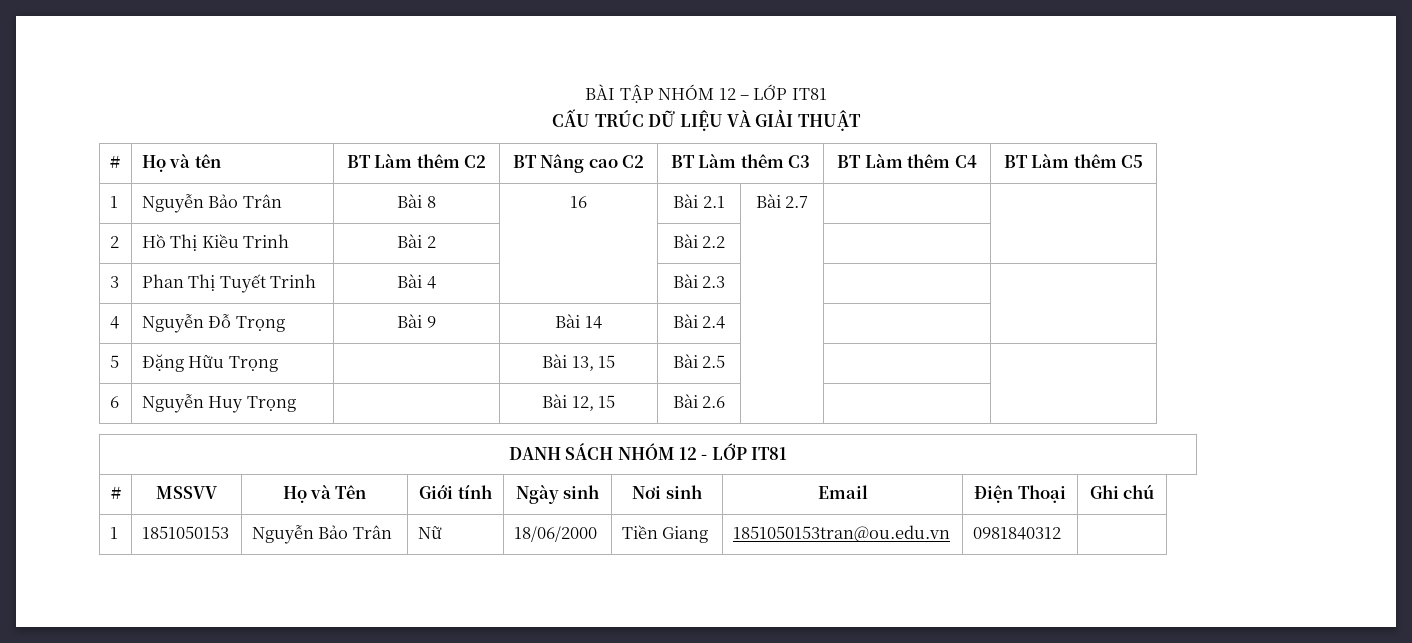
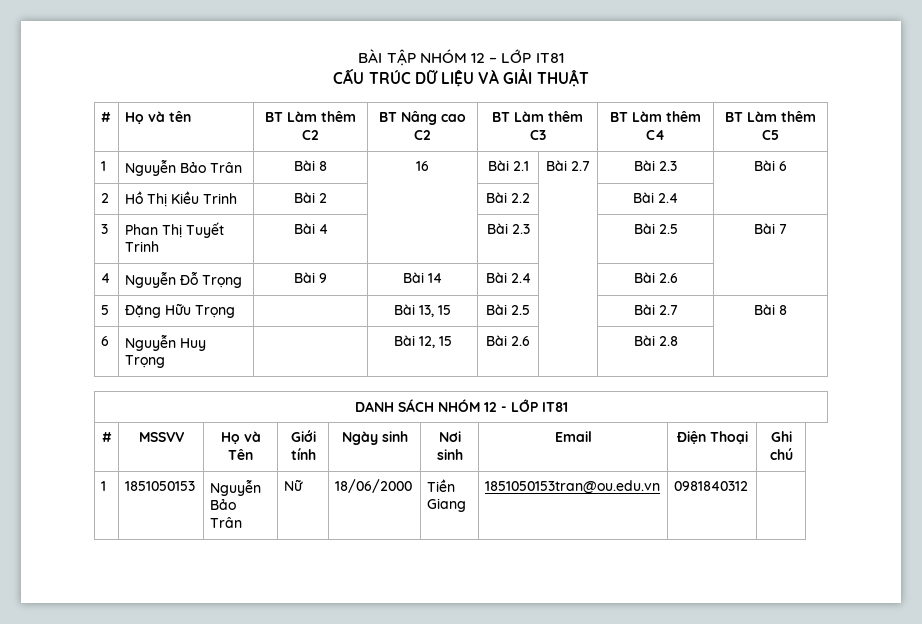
- 1 | Nguyễn Bảo Trân | Bài 8 | 16 | Bài 2.1 | Bài 2.7 | |
+ 1 | Nguyễn Bảo Trân | Bài 8 | 16 | Bài 2.1 | Bài 2.7 | Bài 2.3 | Bài 6
- 2 | Hồ Thị Kiều Trinh | Bài 2 | | Bài 2.2 | | |
+ 2 | Hồ Thị Kiều Trinh | Bài 2 | | Bài 2.2 | | Bài 2.4 |
- 3 | Phan Thị Tuyết Trinh | Bài 4 | | Bài 2.3 | | |
+ 3 | Phan Thị Tuyết Trinh | Bài 4 | | Bài 2.3 | | Bài 2.5 | Bài 7
- 4 | Nguyễn Đỗ Trọng | Bài 9 | Bài 14 | Bài 2.4 | | |
+ 4 | Nguyễn Đỗ Trọng | Bài 9 | Bài 14 | Bài 2.4 | | Bài 2.6 |
- 5 | Đặng Hữu Trọng | | Bài 13, 15 | Bài 2.5 | | |
+ 5 | Đặng Hữu Trọng | | Bài 13, 15 | Bài 2.5 | | Bài 2.7 | Bài 8
- 6 | Nguyễn Huy Trọng | | Bài 12, 15 | Bài 2.6 | | |
+ 6 | Nguyễn Huy Trọng | | Bài 12, 15 | Bài 2.6 | | Bài 2.8 |

